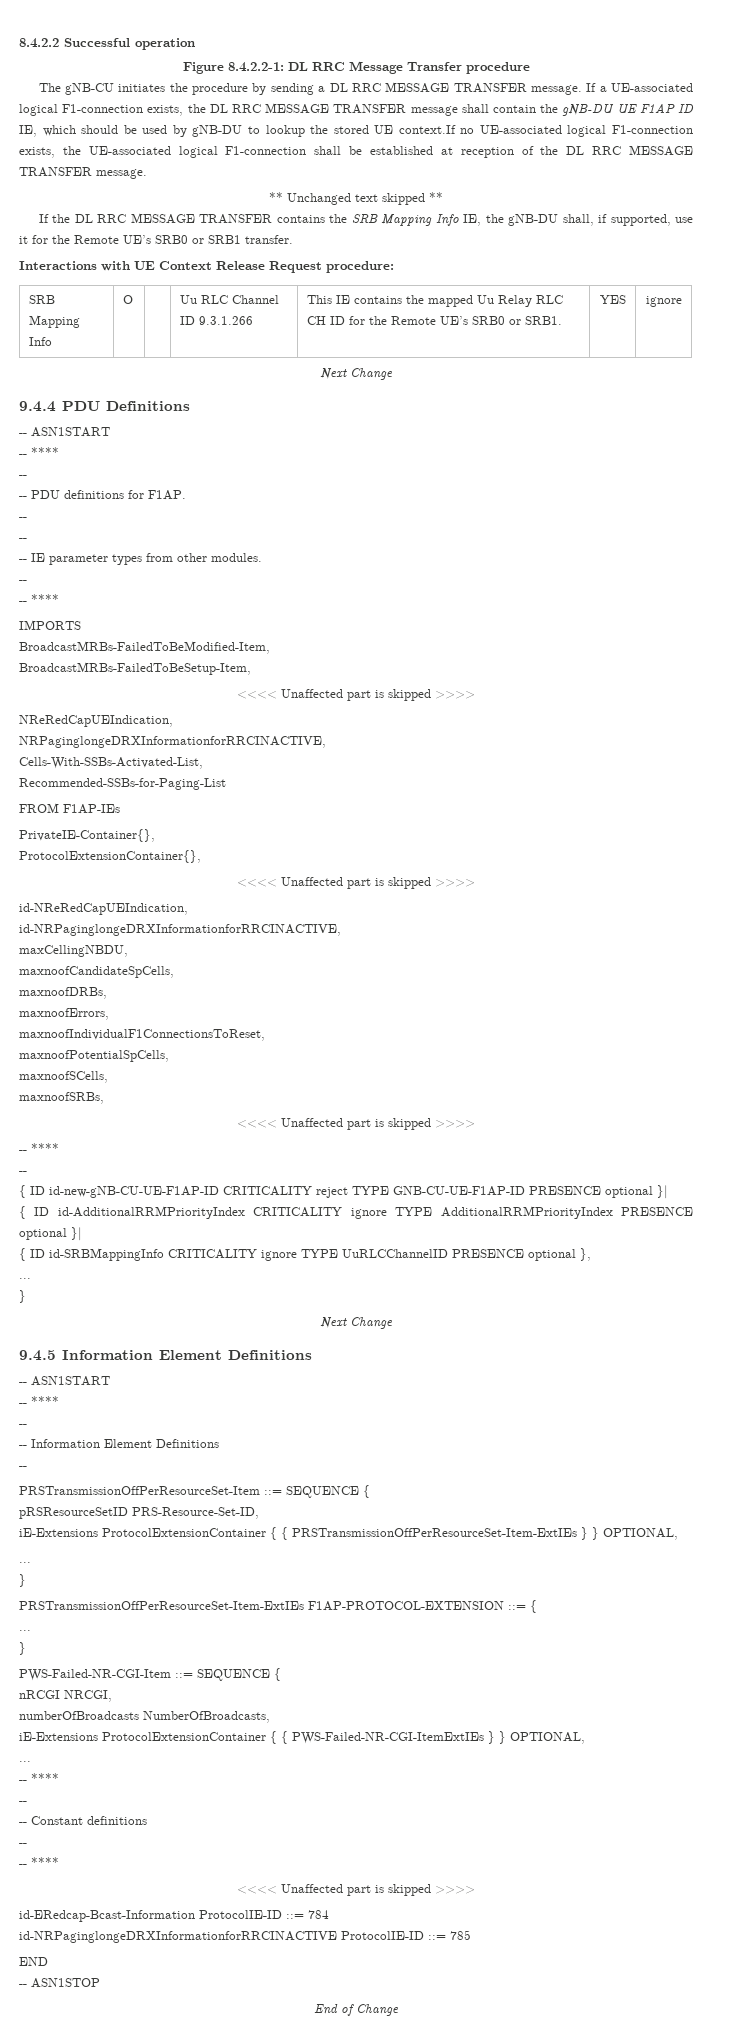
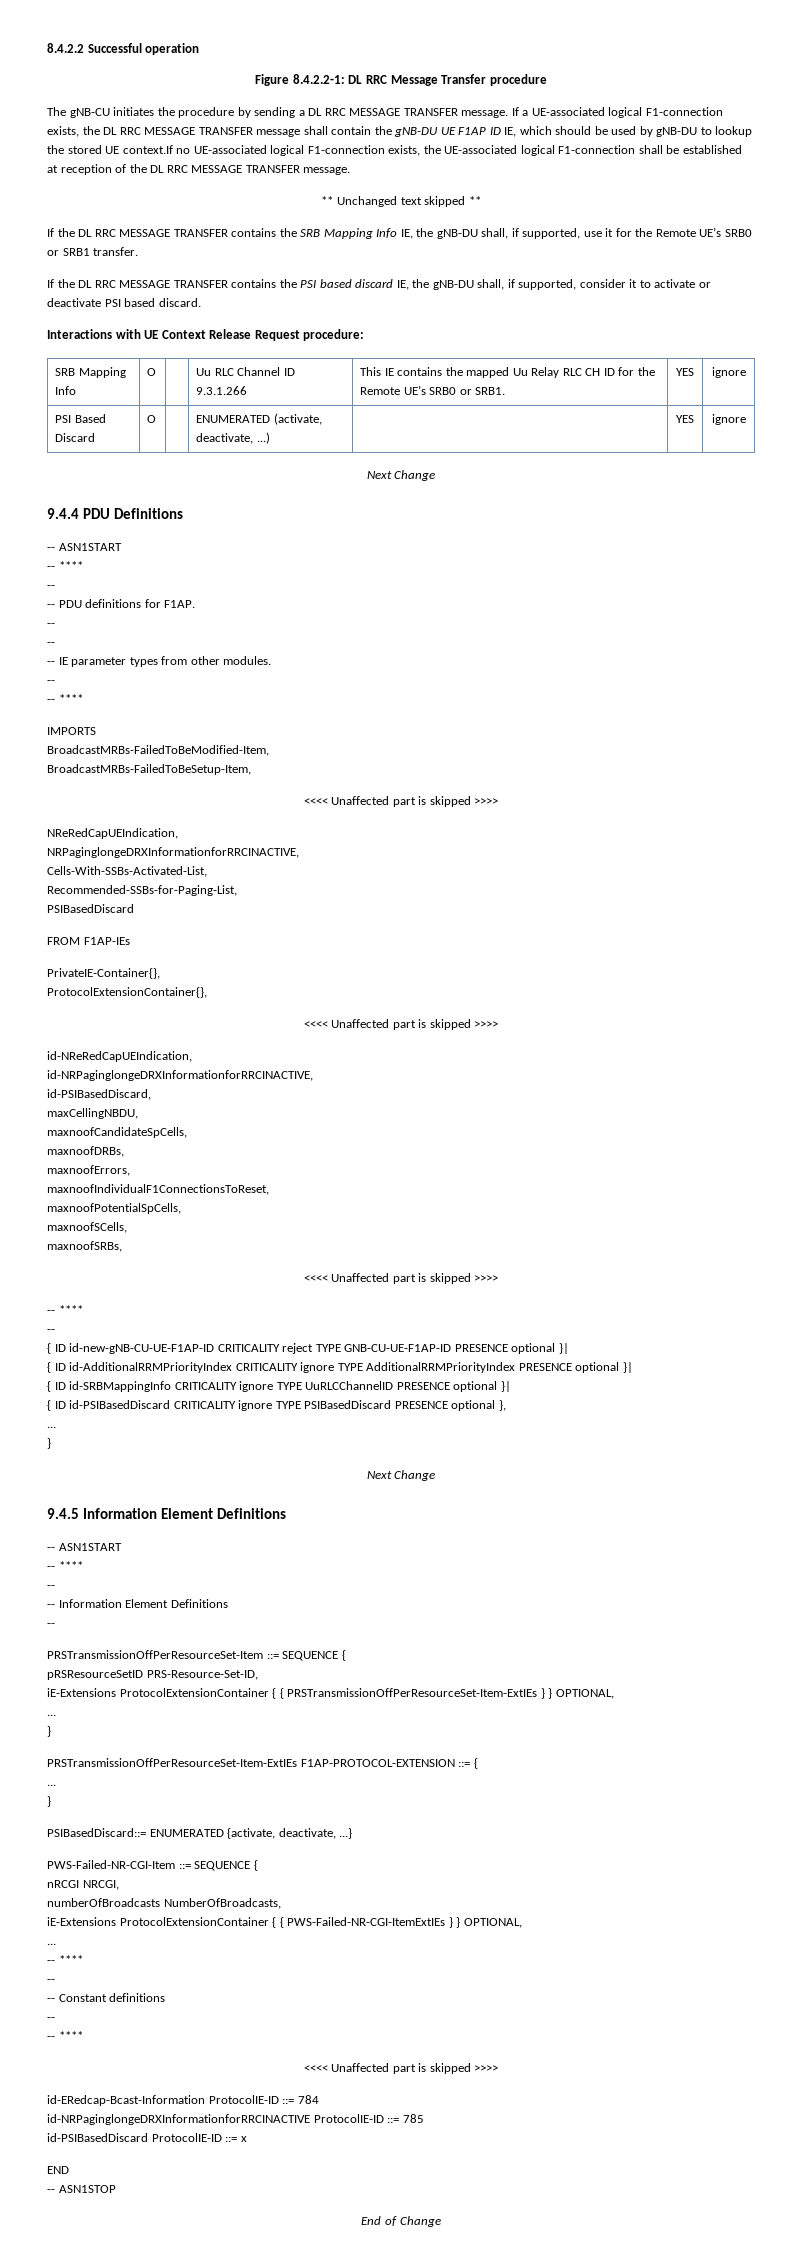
+ If the DL RRC MESSAGE TRANSFER contains the PSI based discard IE, the gNB-DU shall, if supported, consider it to activate or deactivate PSI based discard.
+ PSI Based Discard | O | | ENUMERATED (activate, deactivate, ...) | | YES | ignore
- Recommended-SSBs-for-Paging-List
+ Recommended-SSBs-for-Paging-List,
+ PSIBasedDiscard
+ id-PSIBasedDiscard,
- { ID id-SRBMappingInfo CRITICALITY ignore TYPE UuRLCChannelID PRESENCE optional },
+ { ID id-SRBMappingInfo CRITICALITY ignore TYPE UuRLCChannelID PRESENCE optional }|
+ { ID id-PSIBasedDiscard CRITICALITY ignore TYPE PSIBasedDiscard PRESENCE optional },
+ PSIBasedDiscard::= ENUMERATED {activate, deactivate, ...}
+ id-PSIBasedDiscard ProtocolIE-ID ::= x

